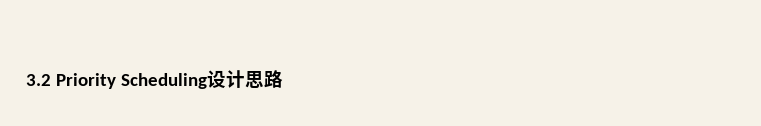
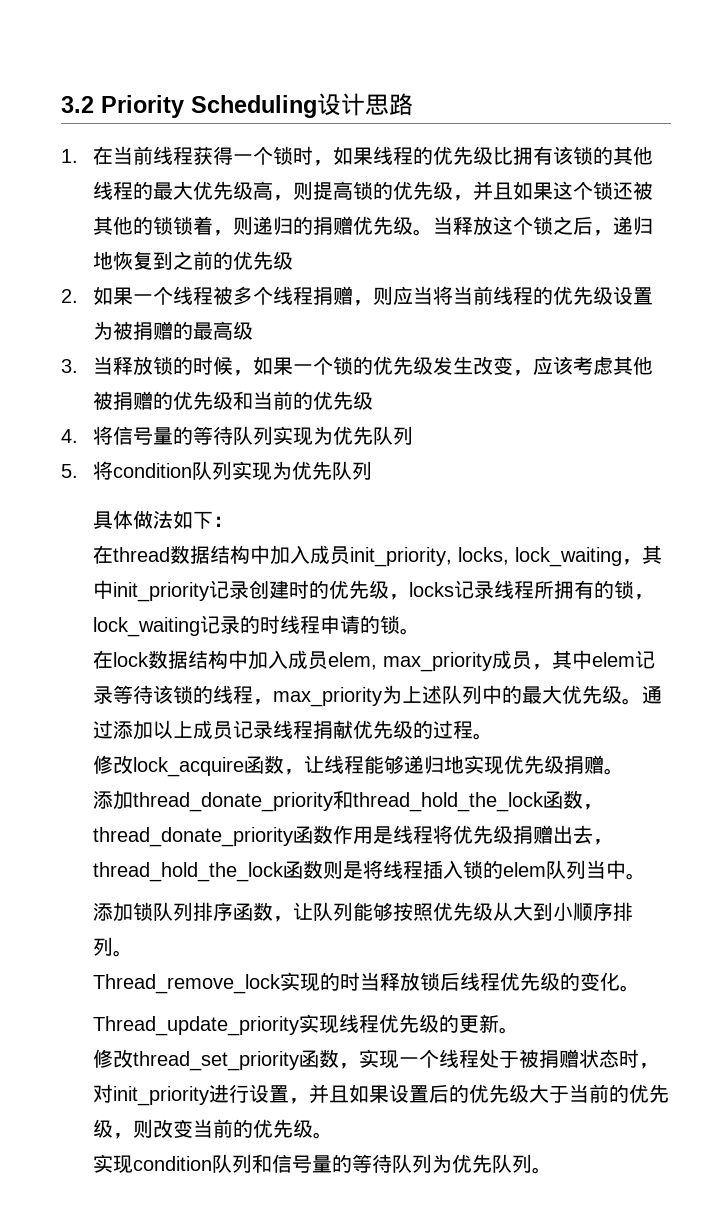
+ 1.在当前线程获得一个锁时，如果线程的优先级比拥有该锁的其他线程的最大优先级高，则提高锁的优先级，并且如果这个锁还被其他的锁锁着，则递归的捐赠优先级。当释放这个锁之后，递归地恢复到之前的优先级
+ 2.如果一个线程被多个线程捐赠，则应当将当前线程的优先级设置为被捐赠的最高级
+ 3.当释放锁的时候，如果一个锁的优先级发生改变，应该考虑其他被捐赠的优先级和当前的优先级
+ 4.将信号量的等待队列实现为优先队列
+ 5.将condition队列实现为优先队列
+ 具体做法如下：
+ 在thread数据结构中加入成员init_priority, locks, lock_waiting，其中init_priority记录创建时的优先级，locks记录线程所拥有的锁，lock_waiting记录的时线程申请的锁。
+ 在lock数据结构中加入成员elem, max_priority成员，其中elem记录等待该锁的线程，max_priority为上述队列中的最大优先级。通过添加以上成员记录线程捐献优先级的过程。
+ 修改lock_acquire函数，让线程能够递归地实现优先级捐赠。
+ 添加thread_donate_priority和thread_hold_the_lock函数，thread_donate_priority函数作用是线程将优先级捐赠出去，thread_hold_the_lock函数则是将线程插入锁的elem队列当中。
+ 添加锁队列排序函数，让队列能够按照优先级从大到小顺序排列。
+ Thread_remove_lock实现的时当释放锁后线程优先级的变化。
+ Thread_update_priority实现线程优先级的更新。
+ 修改thread_set_priority函数，实现一个线程处于被捐赠状态时，对init_priority进行设置，并且如果设置后的优先级大于当前的优先级，则改变当前的优先级。
+ 实现condition队列和信号量的等待队列为优先队列。

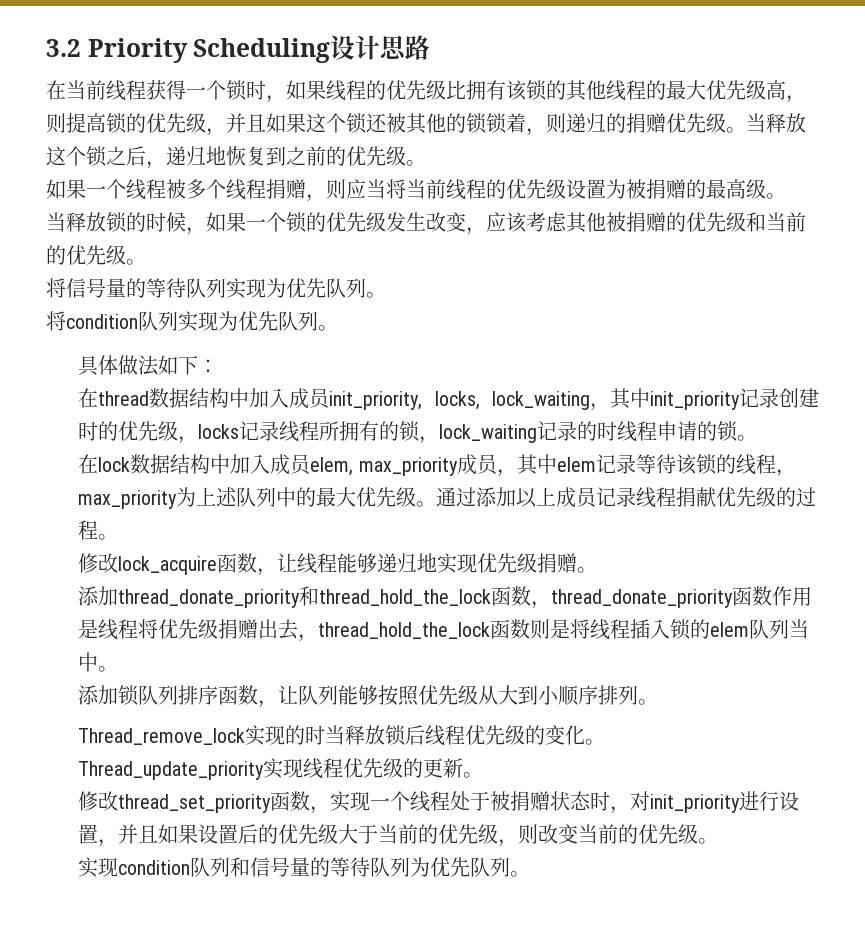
- 1.在当前线程获得一个锁时，如果线程的优先级比拥有该锁的其他线程的最大优先级高，则提高锁的优先级，并且如果这个锁还被其他的锁锁着，则递归的捐赠优先级。
+ 在当前线程获得一个锁时，如果线程的优先级比拥有该锁的其他线程的最大优先级高，则提高锁的优先级，并且如果这个锁还被其他的锁锁着，则递归的捐赠优先级。
- 当释放这个锁之后，递归地恢复到之前的优先级
- 2.如果一个线程被多个线程捐赠，则应当将当前线程的优先级设置为被捐赠的最高级
- 3.当释放锁的时候，如果一个锁的优先级发生改变，应该考虑其他被捐赠的优先级和当前的优先级
- 4.将信号量的等待队列实现为优先队列
- 5.将condition队列实现为优先队列
+ 当释放这个锁之后，递归地恢复到之前的优先级。
+ 如果一个线程被多个线程捐赠，则应当将当前线程的优先级设置为被捐赠的最高级。
+ 当释放锁的时候，如果一个锁的优先级发生改变，应该考虑其他被捐赠的优先级和当前的优先级。
+ 将信号量的等待队列实现为优先队列。
+ 将condition队列实现为优先队列。

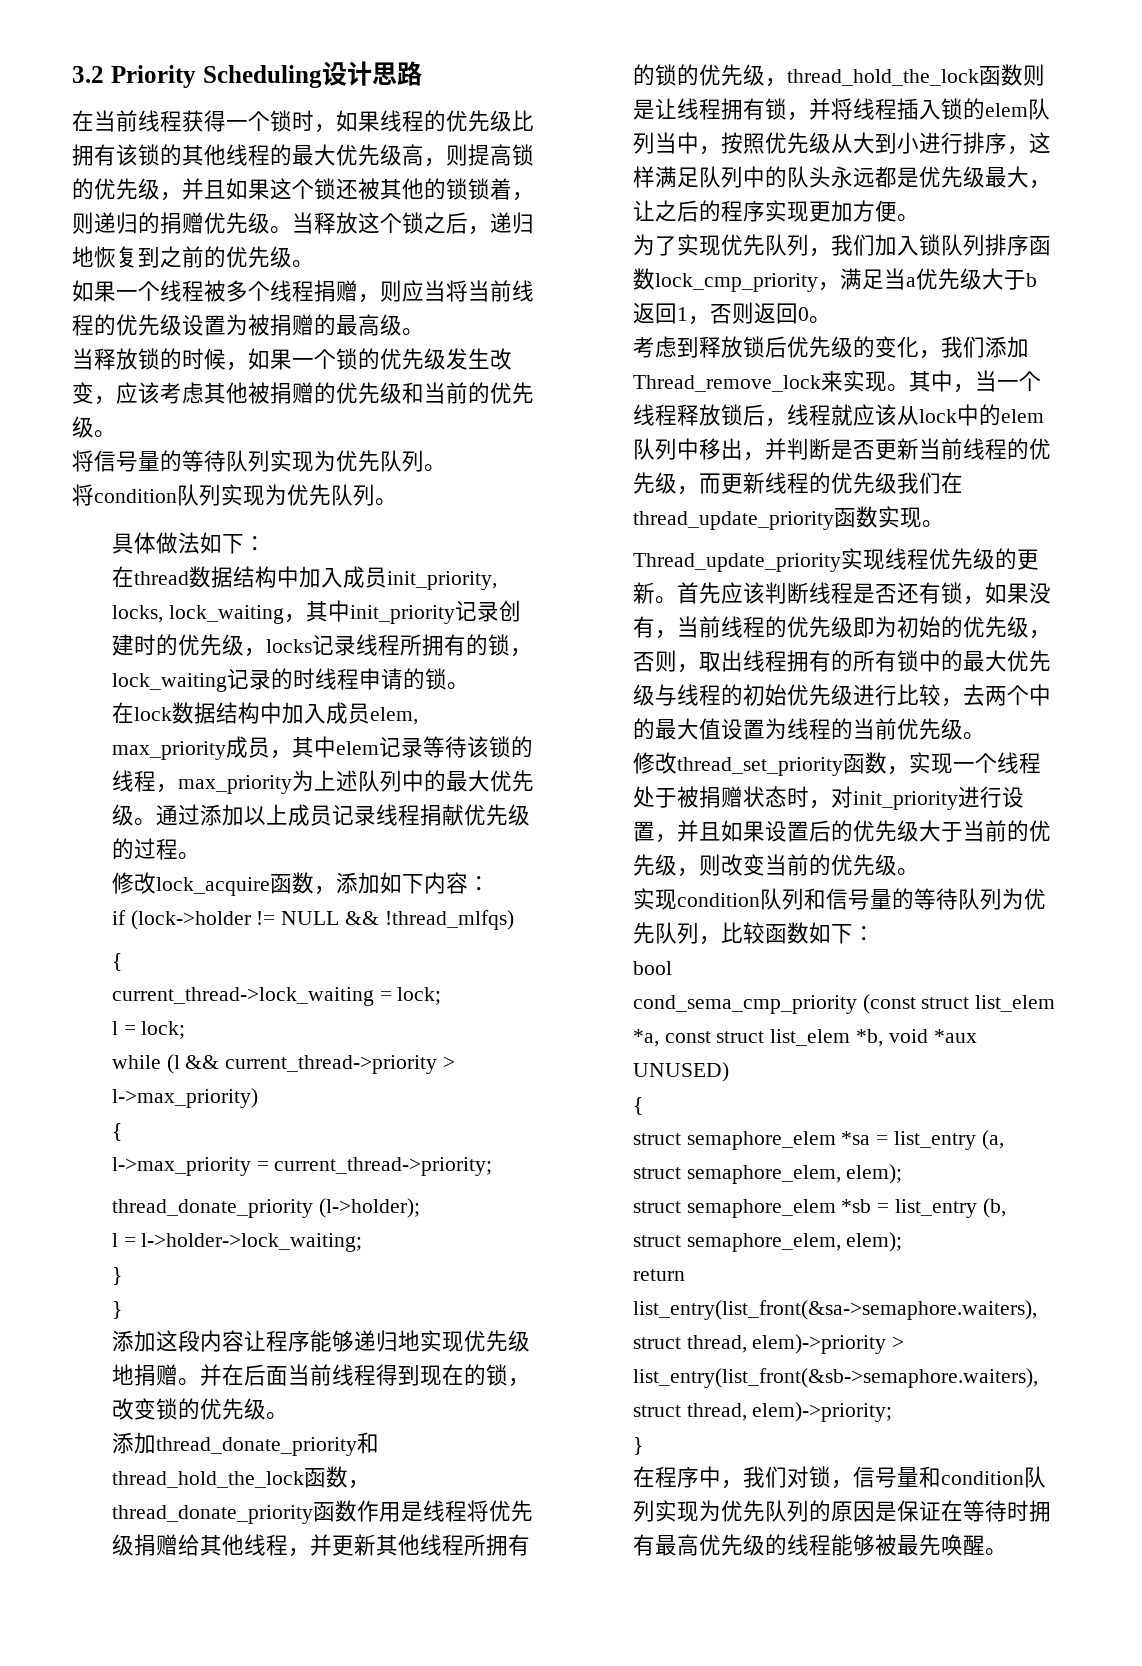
- 修改lock_acquire函数，让线程能够递归地实现优先级捐赠。
+ 修改lock_acquire函数，添加如下内容：
+ if (lock->holder != NULL && !thread_mlfqs)
+ {
+ current_thread->lock_waiting = lock;
+ l = lock;
+ while (l && current_thread->priority > l->max_priority)
+ {
+ l->max_priority = current_thread->priority;
+ thread_donate_priority (l->holder);
+ l = l->holder->lock_waiting;
+ }
+ }
+ 添加这段内容让程序能够递归地实现优先级地捐赠。并在后面当前线程得到现在的锁，改变锁的优先级。
- 添加thread_donate_priority和thread_hold_the_lock函数，thread_donate_priority函数作用是线程将优先级捐赠出去，thread_hold_the_lock函数则是将线程插入锁的elem队列当中。
- 添加锁队列排序函数，让队列能够按照优先级从大到小顺序排列。
- Thread_remove_lock实现的时当释放锁后线程优先级的变化。
+ 添加thread_donate_priority和thread_hold_the_lock函数，thread_donate_priority函数作用是线程将优先级捐赠给其他线程，并更新其他线程所拥有的锁的优先级，thread_hold_the_lock函数则是让线程拥有锁，并将线程插入锁的elem队列当中，按照优先级从大到小进行排序，这样满足队列中的队头永远都是优先级最大，让之后的程序实现更加方便。
+ 为了实现优先队列，我们加入锁队列排序函数lock_cmp_priority，满足当a优先级大于b返回1，否则返回0。
+ 考虑到释放锁后优先级的变化，我们添加Thread_remove_lock来实现。其中，当一个线程释放锁后，线程就应该从lock中的elem队列中移出，并判断是否更新当前线程的优先级，而更新线程的优先级我们在thread_update_priority函数实现。
+ 首先应该判断线程是否还有锁，如果没有，当前线程的优先级即为初始的优先级，否则，取出线程拥有的所有锁中的最大优先级与线程的初始优先级进行比较，去两个中的最大值设置为线程的当前优先级。
- 实现condition队列和信号量的等待队列为优先队列。
+ 实现condition队列和信号量的等待队列为优先队列，比较函数如下：
+ bool
+ cond_sema_cmp_priority (const struct list_elem *a, const struct list_elem *b, void *aux UNUSED)
+ {
+ struct semaphore_elem *sa = list_entry (a, struct semaphore_elem, elem);
+ struct semaphore_elem *sb = list_entry (b, struct semaphore_elem, elem);
+ return list_entry(list_front(&sa->semaphore.waiters), struct thread, elem)->priority > list_entry(list_front(&sb->semaphore.waiters), struct thread, elem)->priority;
+ }
+ 在程序中，我们对锁，信号量和condition队列实现为优先队列的原因是保证在等待时拥有最高优先级的线程能够被最先唤醒。

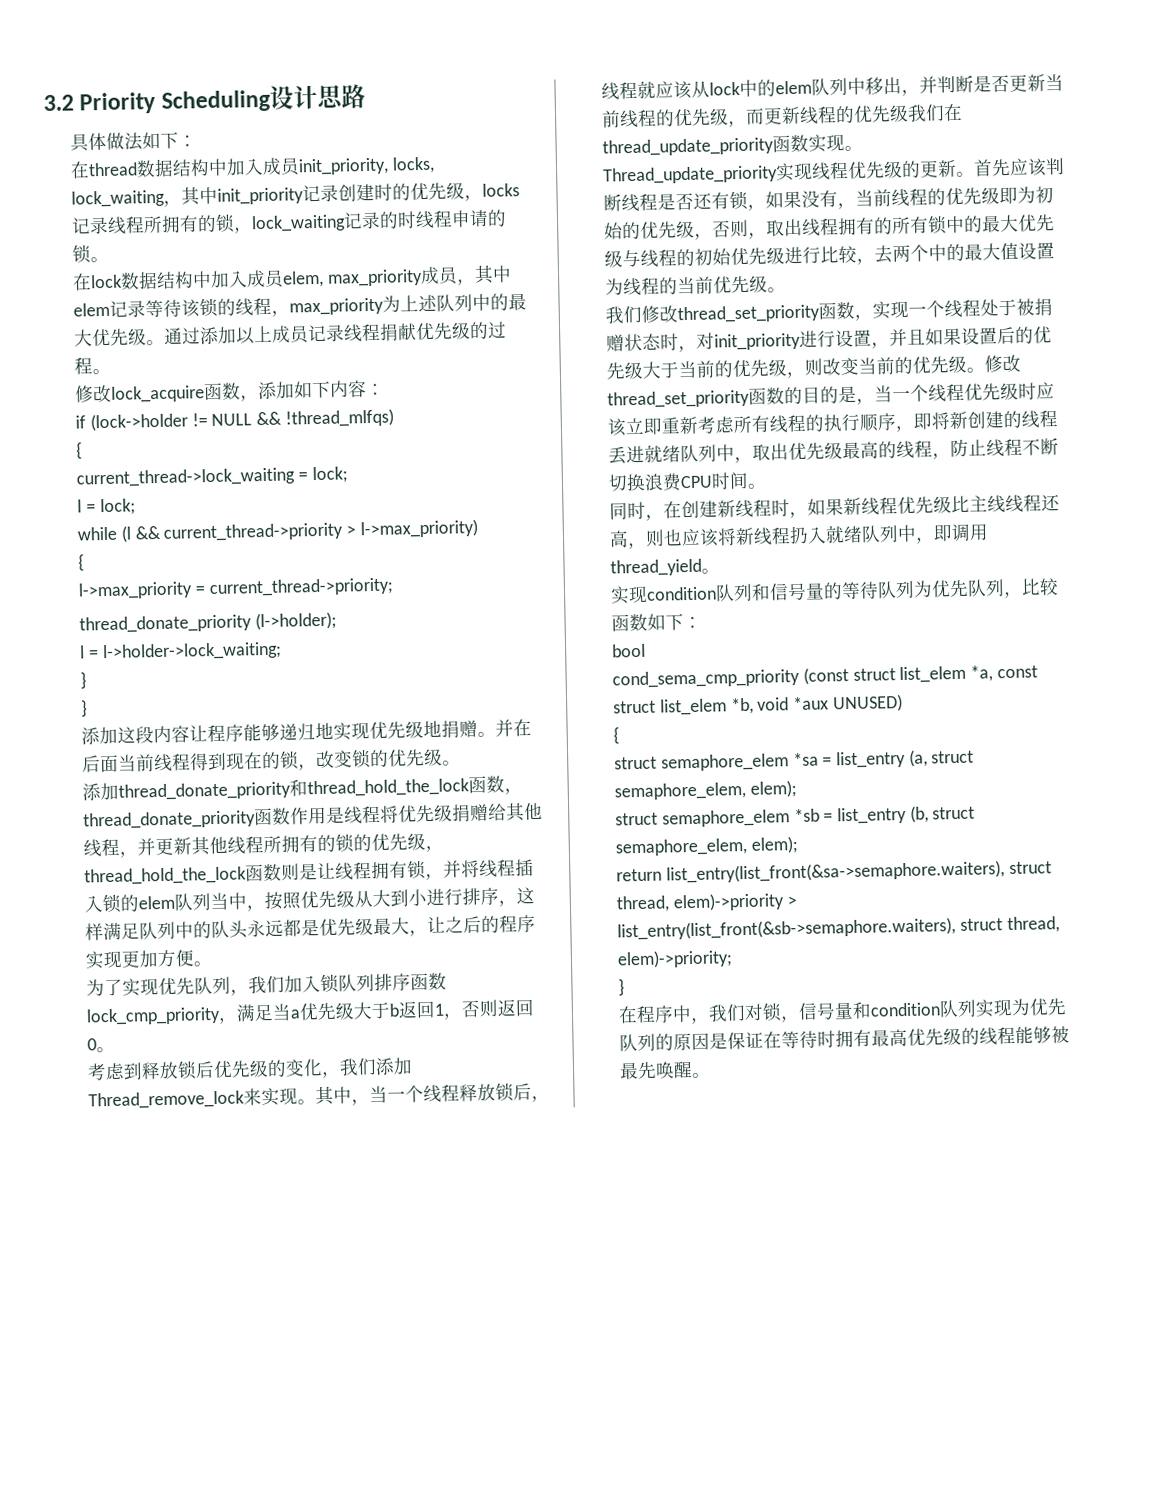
- 在当前线程获得一个锁时，如果线程的优先级比拥有该锁的其他线程的最大优先级高，则提高锁的优先级，并且如果这个锁还被其他的锁锁着，则递归的捐赠优先级。当释放这个锁之后，递归地恢复到之前的优先级。
- 如果一个线程被多个线程捐赠，则应当将当前线程的优先级设置为被捐赠的最高级。
- 当释放锁的时候，如果一个锁的优先级发生改变，应该考虑其他被捐赠的优先级和当前的优先级。
- 将信号量的等待队列实现为优先队列。
- 将condition队列实现为优先队列。
- 修改thread_set_priority函数，实现一个线程处于被捐赠状态时，对init_priority进行设置，并且如果设置后的优先级大于当前的优先级，则改变当前的优先级。
+ 我们修改thread_set_priority函数，实现一个线程处于被捐赠状态时，对init_priority进行设置，并且如果设置后的优先级大于当前的优先级，则改变当前的优先级。修改thread_set_priority函数的目的是，当一个线程优先级时应该立即重新考虑所有线程的执行顺序，即将新创建的线程丢进就绪队列中，取出优先级最高的线程，防止线程不断切换浪费CPU时间。
+ 同时，在创建新线程时，如果新线程优先级比主线线程还高，则也应该将新线程扔入就绪队列中，即调用thread_yield。

